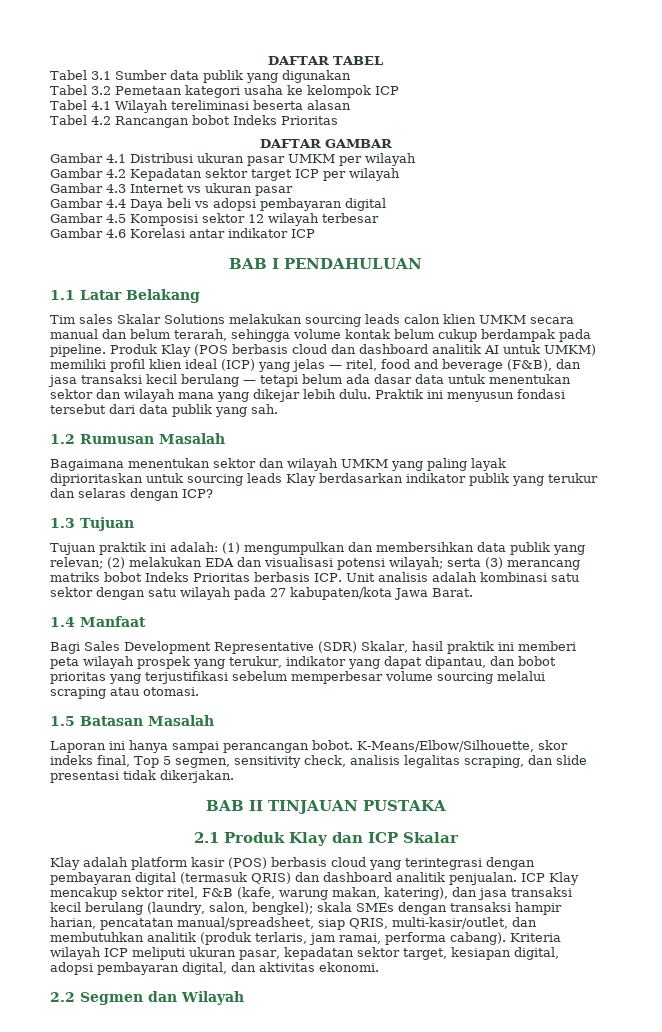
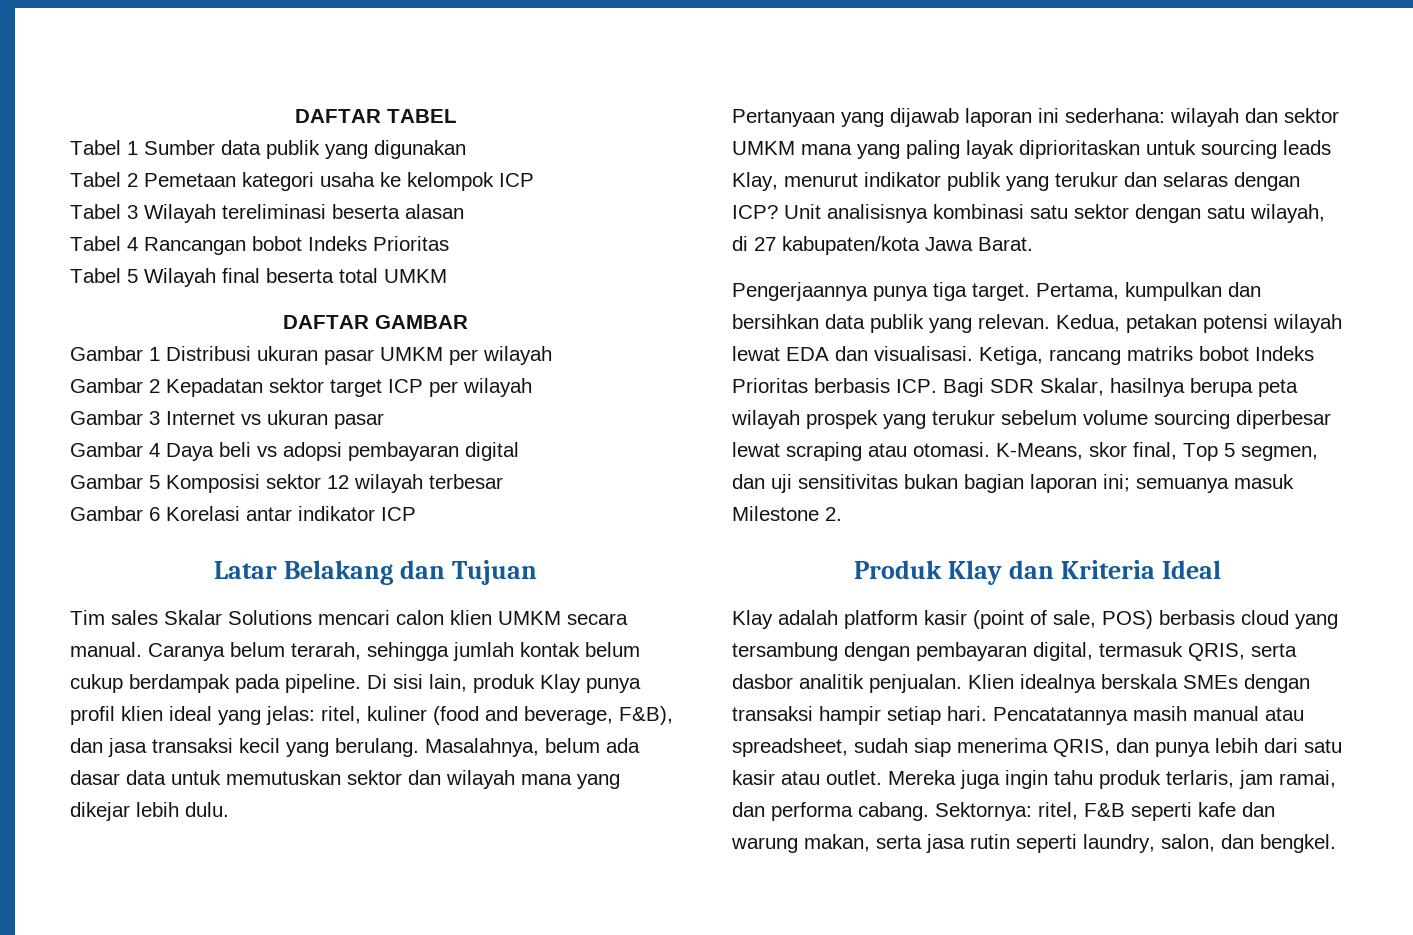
- Tabel 3.1 Sumber data publik yang digunakan
+ Tabel 1 Sumber data publik yang digunakan
- Tabel 3.2 Pemetaan kategori usaha ke kelompok ICP
+ Tabel 2 Pemetaan kategori usaha ke kelompok ICP
- Tabel 4.1 Wilayah tereliminasi beserta alasan
+ Tabel 3 Wilayah tereliminasi beserta alasan
- Tabel 4.2 Rancangan bobot Indeks Prioritas
+ Tabel 4 Rancangan bobot Indeks Prioritas
+ Tabel 5 Wilayah final beserta total UMKM
- Gambar 4.1 Distribusi ukuran pasar UMKM per wilayah
+ Gambar 1 Distribusi ukuran pasar UMKM per wilayah
- Gambar 4.2 Kepadatan sektor target ICP per wilayah
+ Gambar 2 Kepadatan sektor target ICP per wilayah
- Gambar 4.3 Internet vs ukuran pasar
+ Gambar 3 Internet vs ukuran pasar
- Gambar 4.4 Daya beli vs adopsi pembayaran digital
+ Gambar 4 Daya beli vs adopsi pembayaran digital
- Gambar 4.5 Komposisi sektor 12 wilayah terbesar
+ Gambar 5 Komposisi sektor 12 wilayah terbesar
- Gambar 4.6 Korelasi antar indikator ICP
+ Gambar 6 Korelasi antar indikator ICP
- BAB I PENDAHULUAN
- 1.1 Latar Belakang
+ Latar Belakang dan Tujuan
- Tim sales Skalar Solutions melakukan sourcing leads calon klien UMKM secara manual dan belum terarah, sehingga volume kontak belum cukup berdampak pada pipeline.
+ Tim sales Skalar Solutions mencari calon klien UMKM secara manual. Caranya belum terarah, sehingga jumlah kontak belum cukup berdampak pada pipeline.
- Produk Klay (POS berbasis cloud dan dashboard analitik AI untuk UMKM) memiliki profil klien ideal (ICP) yang jelas — ritel, food and beverage (F&B), dan jasa transaksi kecil berulang — tetapi belum ada dasar data untuk menentukan sektor dan wilayah mana yang dikejar lebih dulu. Praktik ini menyusun fondasi tersebut dari data publik yang sah.
- 1.2 Rumusan Masalah
- Bagaimana menentukan sektor dan wilayah UMKM yang paling layak diprioritaskan untuk sourcing leads Klay berdasarkan indikator publik yang terukur dan selaras dengan ICP?
- 1.3 Tujuan
- Tujuan praktik ini adalah: (1) mengumpulkan dan membersihkan data publik yang relevan; (2) melakukan EDA dan visualisasi potensi wilayah; serta (3) merancang matriks bobot Indeks Prioritas berbasis ICP. Unit analisis adalah kombinasi satu sektor dengan satu wilayah pada 27 kabupaten/kota Jawa Barat.
- 1.4 Manfaat
- Bagi Sales Development Representative (SDR) Skalar, hasil praktik ini memberi peta wilayah prospek yang terukur, indikator yang dapat dipantau, dan bobot prioritas yang terjustifikasi sebelum memperbesar volume sourcing melalui scraping atau otomasi.
- 1.5 Batasan Masalah
- Laporan ini hanya sampai perancangan bobot. K-Means/Elbow/Silhouette, skor indeks final, Top 5 segmen, sensitivity check, analisis legalitas scraping, dan slide presentasi tidak dikerjakan.
- BAB II TINJAUAN PUSTAKA
- 2.1 Produk Klay dan ICP Skalar
+ Di sisi lain, produk Klay punya profil klien ideal yang jelas: ritel, kuliner (food and beverage, F&B), dan jasa transaksi kecil yang berulang. Masalahnya, belum ada dasar data untuk memutuskan sektor dan wilayah mana yang dikejar lebih dulu.
+ Pertanyaan yang dijawab laporan ini sederhana: wilayah dan sektor UMKM mana yang paling layak diprioritaskan untuk sourcing leads Klay, menurut indikator publik yang terukur dan selaras dengan ICP? Unit analisisnya kombinasi satu sektor dengan satu wilayah, di 27 kabupaten/kota Jawa Barat.
+ Pengerjaannya punya tiga target. Pertama, kumpulkan dan bersihkan data publik yang relevan. Kedua, petakan potensi wilayah lewat EDA dan visualisasi. Ketiga, rancang matriks bobot Indeks Prioritas berbasis ICP. Bagi SDR Skalar, hasilnya berupa peta wilayah prospek yang terukur sebelum volume sourcing diperbesar lewat scraping atau otomasi. K-Means, skor final, Top 5 segmen, dan uji sensitivitas bukan bagian laporan ini; semuanya masuk Milestone 2.
+ Produk Klay dan Kriteria Ideal
- Klay adalah platform kasir (POS) berbasis cloud yang terintegrasi dengan pembayaran digital (termasuk QRIS) dan dashboard analitik penjualan. ICP Klay mencakup sektor ritel, F&B (kafe, warung makan, katering), dan jasa transaksi kecil berulang (laundry, salon, bengkel); skala SMEs dengan transaksi hampir harian, pencatatan manual/spreadsheet, siap QRIS, multi-kasir/outlet, dan membutuhkan analitik (produk terlaris, jam ramai, performa cabang). Kriteria wilayah ICP meliputi ukuran pasar, kepadatan sektor target, kesiapan digital, adopsi pembayaran digital, dan aktivitas ekonomi.
- 2.2 Segmen dan Wilayah
+ Klay adalah platform kasir (point of sale, POS) berbasis cloud yang tersambung dengan pembayaran digital, termasuk QRIS, serta dasbor analitik penjualan. Klien idealnya berskala SMEs dengan transaksi hampir setiap hari. Pencatatannya masih manual atau spreadsheet, sudah siap menerima QRIS, dan punya lebih dari satu kasir atau outlet. Mereka juga ingin tahu produk terlaris, jam ramai, dan performa cabang. Sektornya: ritel, F&B seperti kafe dan warung makan, serta jasa rutin seperti laundry, salon, dan bengkel.

